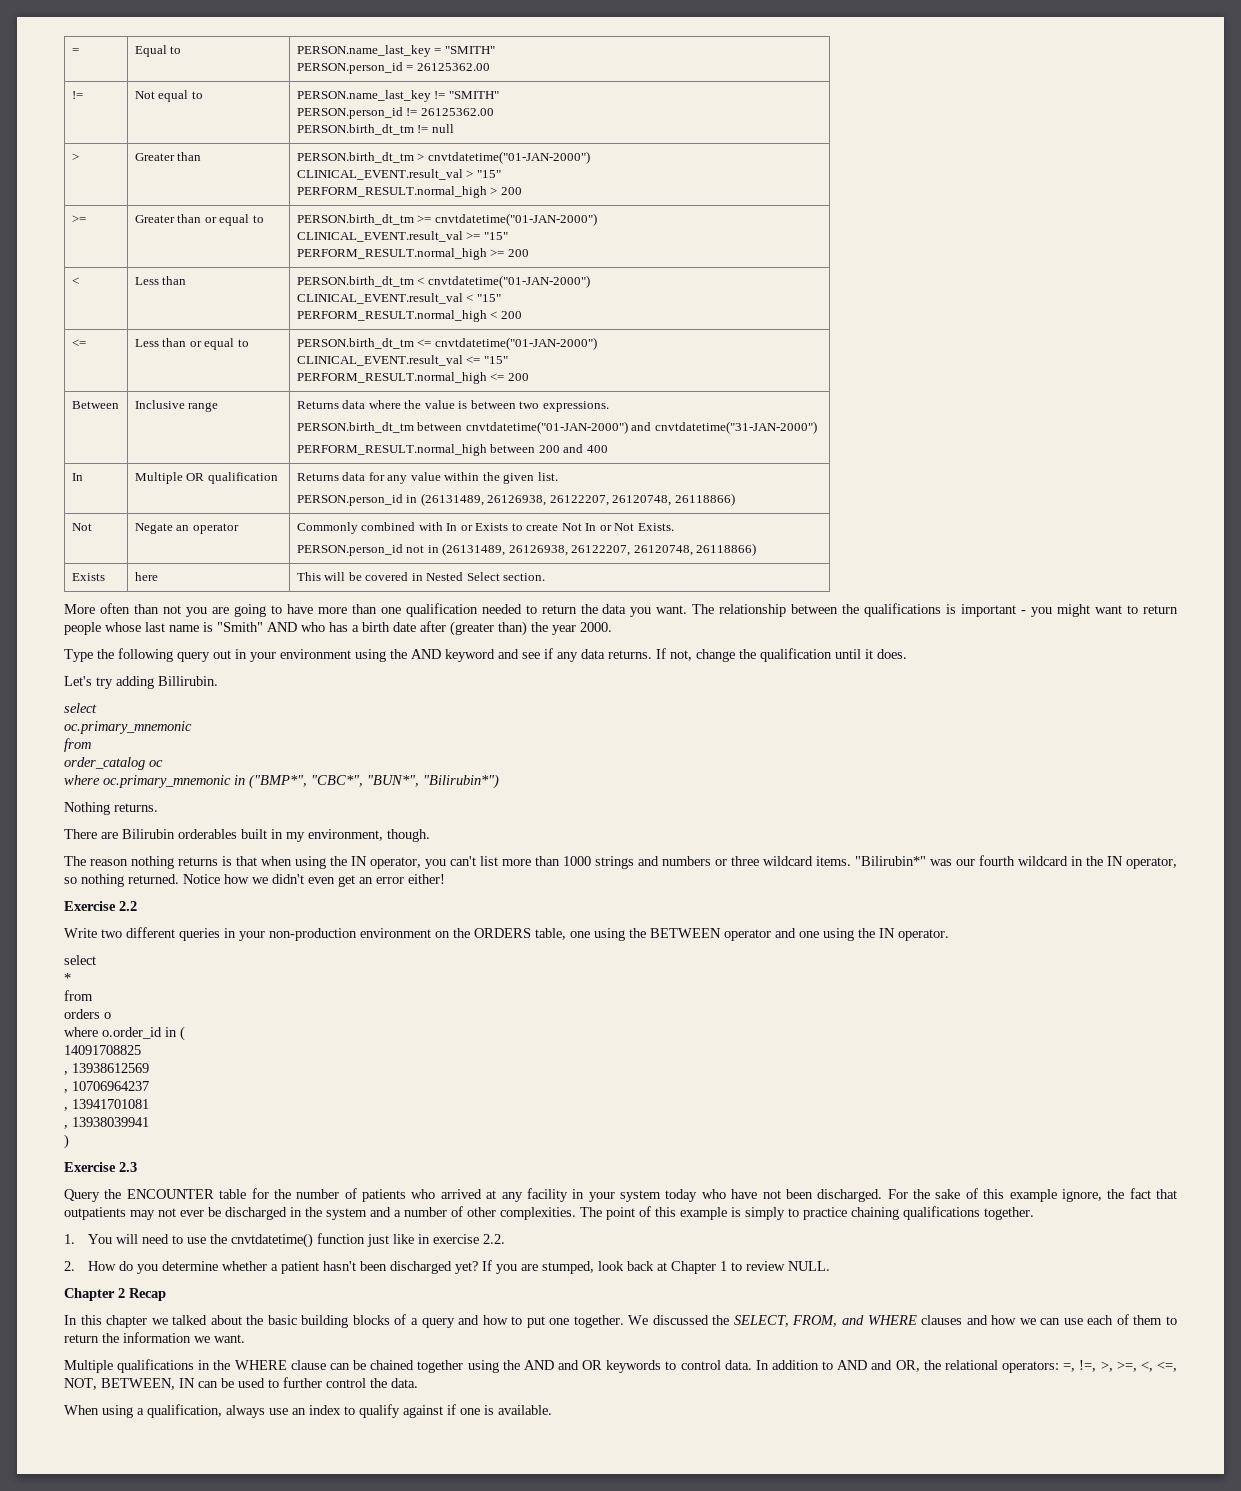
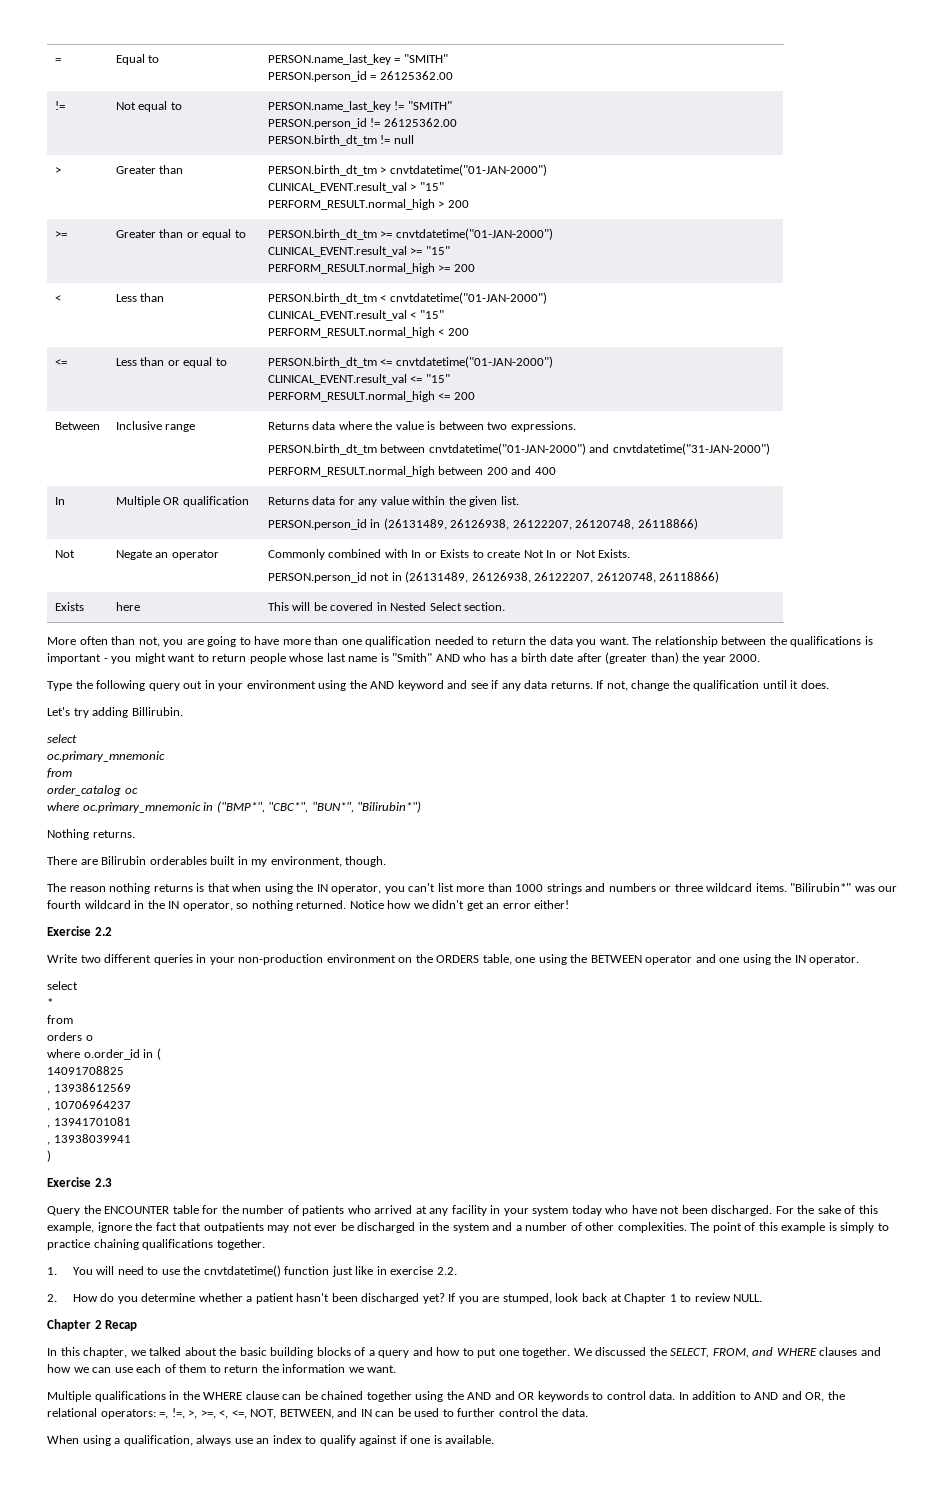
- More often than not you are going to have more than one qualification needed to return the data you want.
+ More often than not, you are going to have more than one qualification needed to return the data you want.
- Notice how we didn't even get an error either!
+ Notice how we didn't get an error either!
- For the sake of this example ignore, the fact that outpatients may not ever be discharged in the system and a number of other complexities.
+ For the sake of this example, ignore the fact that outpatients may not ever be discharged in the system and a number of other complexities.
- In this chapter we talked about the basic building blocks of a query and how to put one together.
+ In this chapter, we talked about the basic building blocks of a query and how to put one together.
- In addition to AND and OR, the relational operators: =, !=, >, >=, <, <=, NOT, BETWEEN, IN can be used to further control the data.
+ In addition to AND and OR, the relational operators: =, !=, >, >=, <, <=, NOT, BETWEEN, and IN can be used to further control the data.

